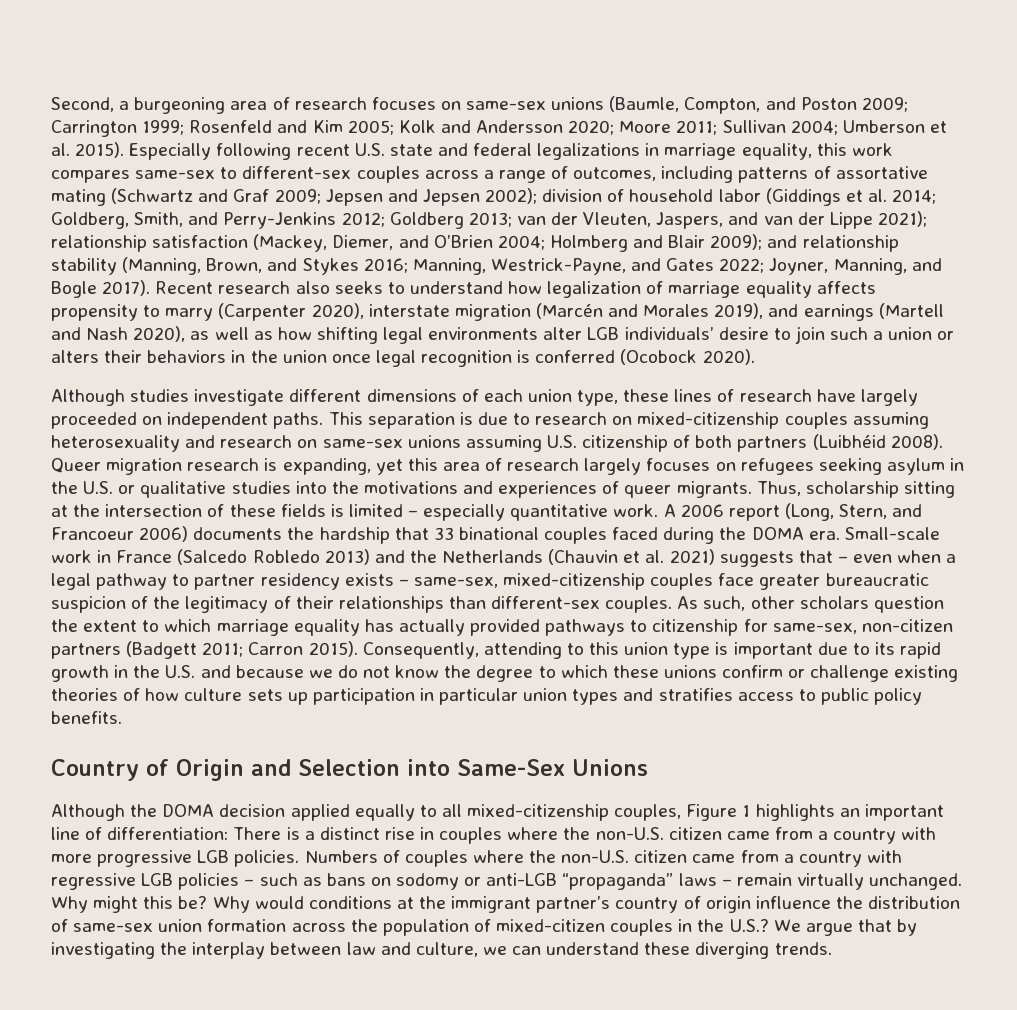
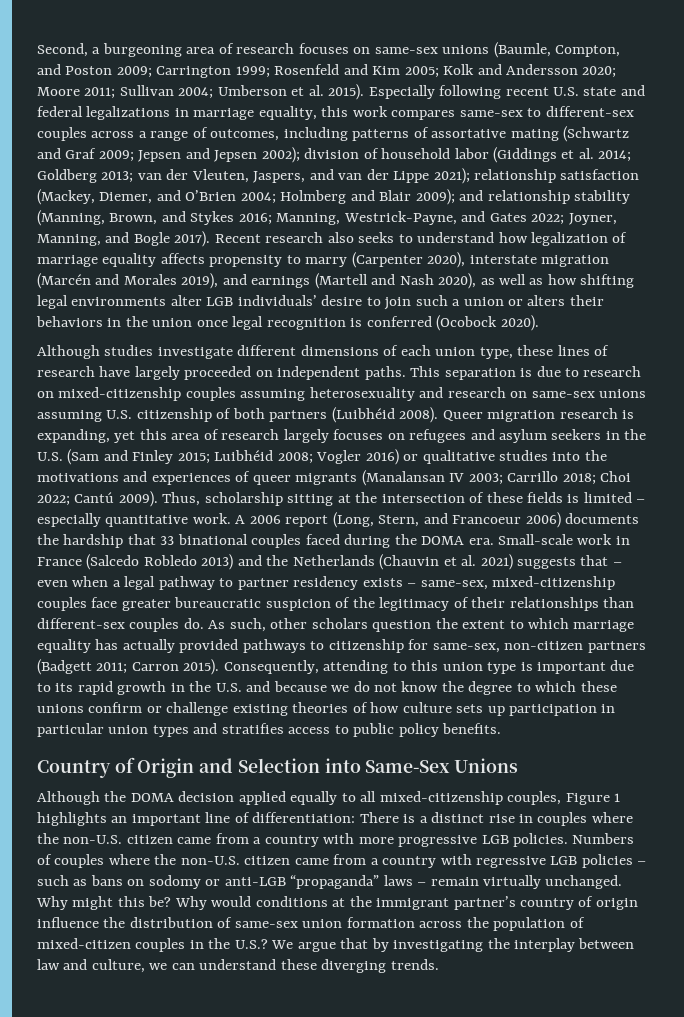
- Goldberg, Smith, and Perry-Jenkins 2012;
- Queer migration research is expanding, yet this area of research largely focuses on refugees seeking asylum in the U.S. or qualitative studies into the motivations and experiences of queer migrants.
+ Queer migration research is expanding, yet this area of research largely focuses on refugees and asylum seekers in the U.S. (Sam and Finley 2015; Luibhéid 2008; Vogler 2016) or qualitative studies into the motivations and experiences of queer migrants (Manalansan IV 2003; Carrillo 2018; Choi 2022; Cantú 2009).
- Small-scale work in France (Salcedo Robledo 2013) and the Netherlands (Chauvin et al. 2021) suggests that – even when a legal pathway to partner residency exists – same-sex, mixed-citizenship couples face greater bureaucratic suspicion of the legitimacy of their relationships than different-sex couples.
+ Small-scale work in France (Salcedo Robledo 2013) and the Netherlands (Chauvin et al. 2021) suggests that – even when a legal pathway to partner residency exists – same-sex, mixed-citizenship couples face greater bureaucratic suspicion of the legitimacy of their relationships than different-sex couples do.

